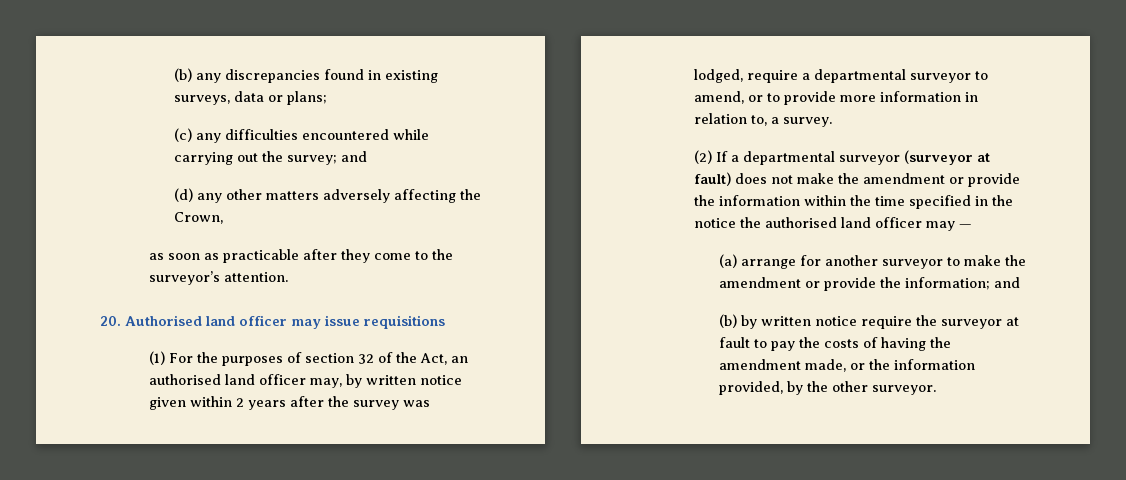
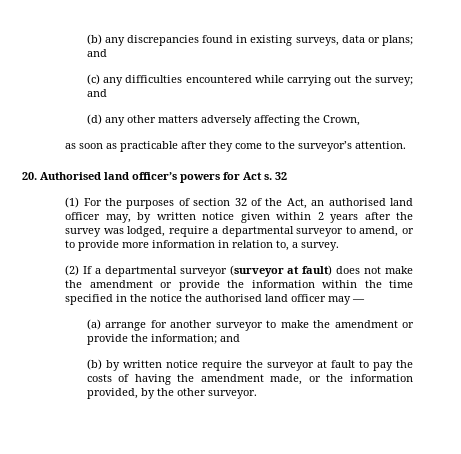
- (b) any discrepancies found in existing surveys, data or plans;
+ (b) any discrepancies found in existing surveys, data or plans; and
- 20. Authorised land officer may issue requisitions
+ 20. Authorised land officer’s powers for Act s. 32

